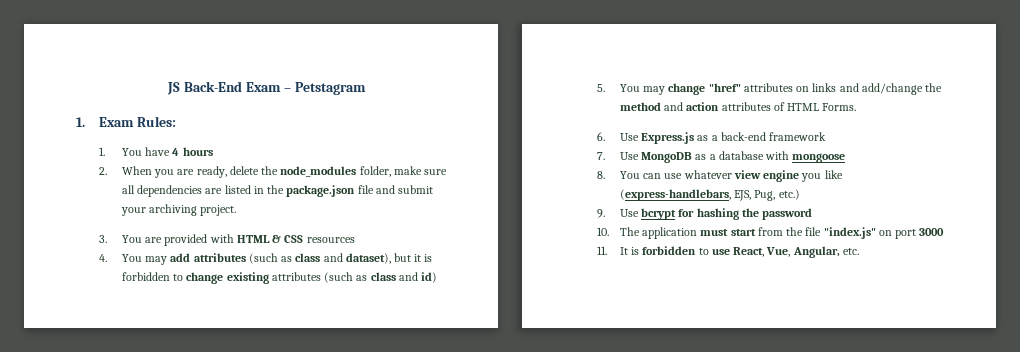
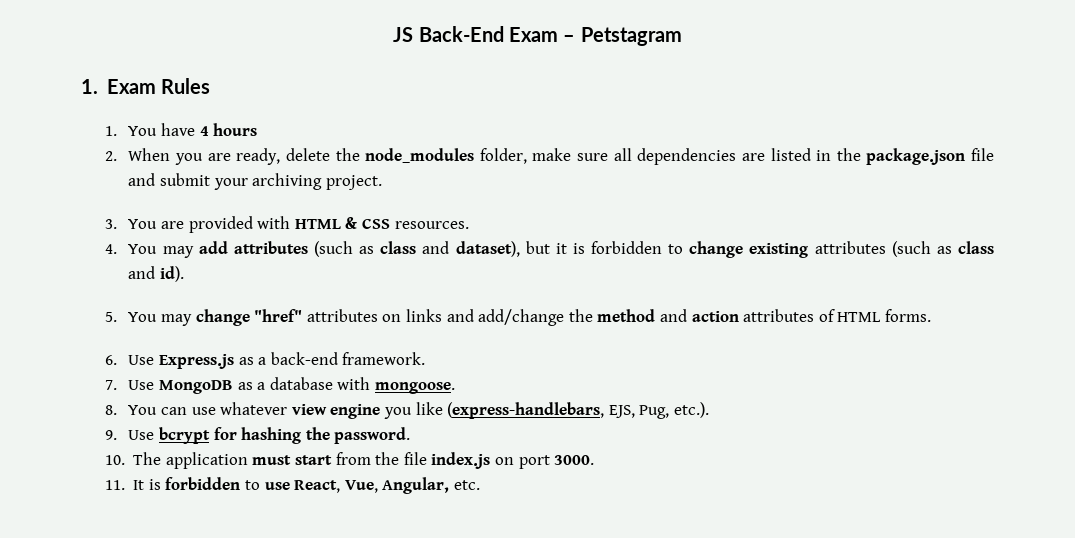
- 1. Exam Rules:
+ 1. Exam Rules
- 3. You are provided with HTML & CSS resources
+ 3. You are provided with HTML & CSS resources.
- 4. You may add attributes (such as class and dataset), but it is forbidden to change existing attributes (such as class and id)
+ 4. You may add attributes (such as class and dataset), but it is forbidden to change existing attributes (such as class and id).
- 5. You may change "href" attributes on links and add/change the method and action attributes of HTML Forms.
+ 5. You may change "href" attributes on links and add/change the method and action attributes of HTML forms.
- 6. Use Express.js as a back-end framework
+ 6. Use Express.js as a back-end framework.
- 7. Use MongoDB as a database with mongoose
+ 7. Use MongoDB as a database with mongoose.
- 8. You can use whatever view engine you like (express-handlebars, EJS, Pug, etc.)
+ 8. You can use whatever view engine you like (express-handlebars, EJS, Pug, etc.).
- 9. Use bcrypt for hashing the password
+ 9. Use bcrypt for hashing the password.
- 10. The application must start from the file "index.js" on port 3000
+ 10. The application must start from the file index.js on port 3000.

